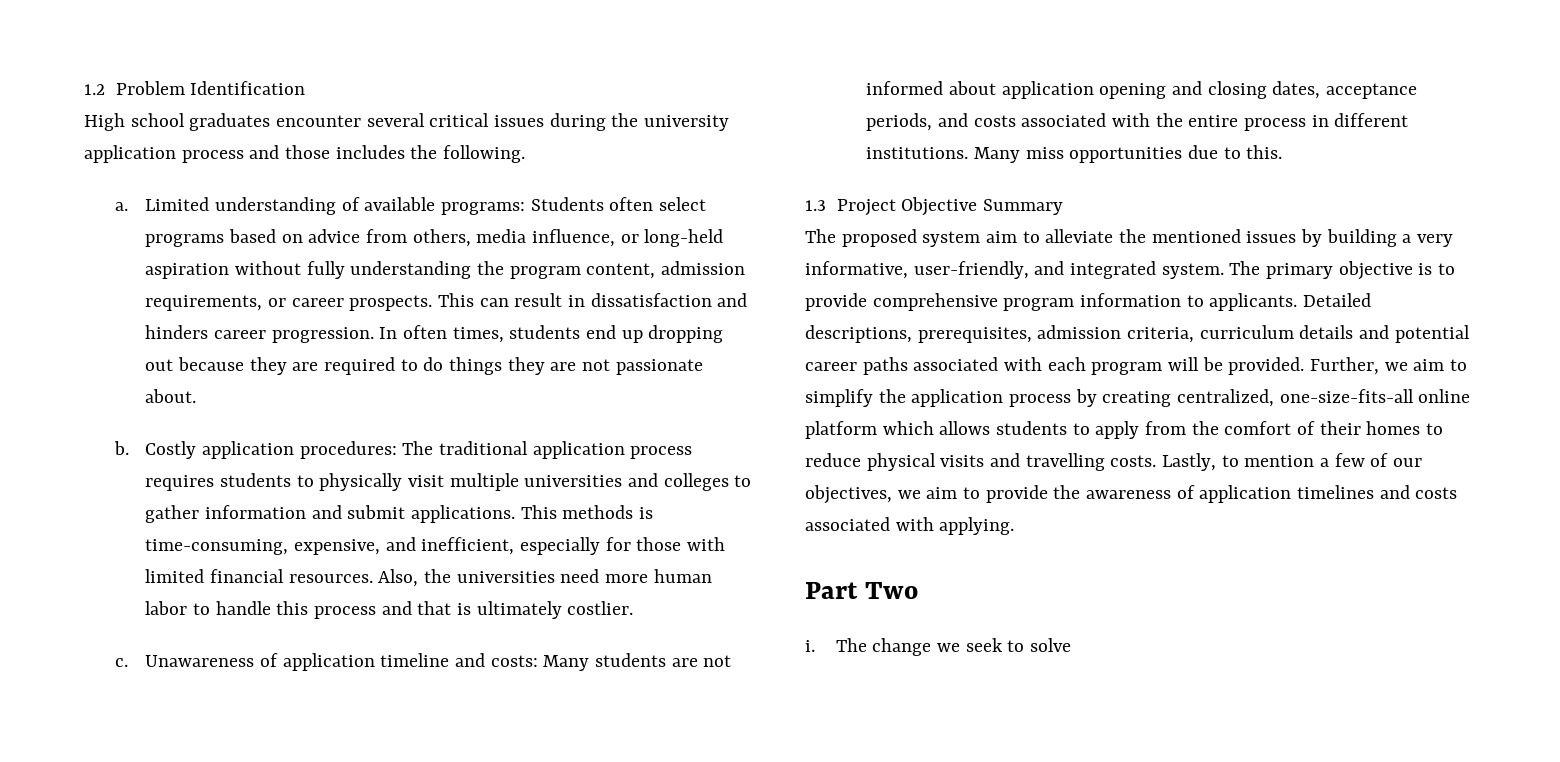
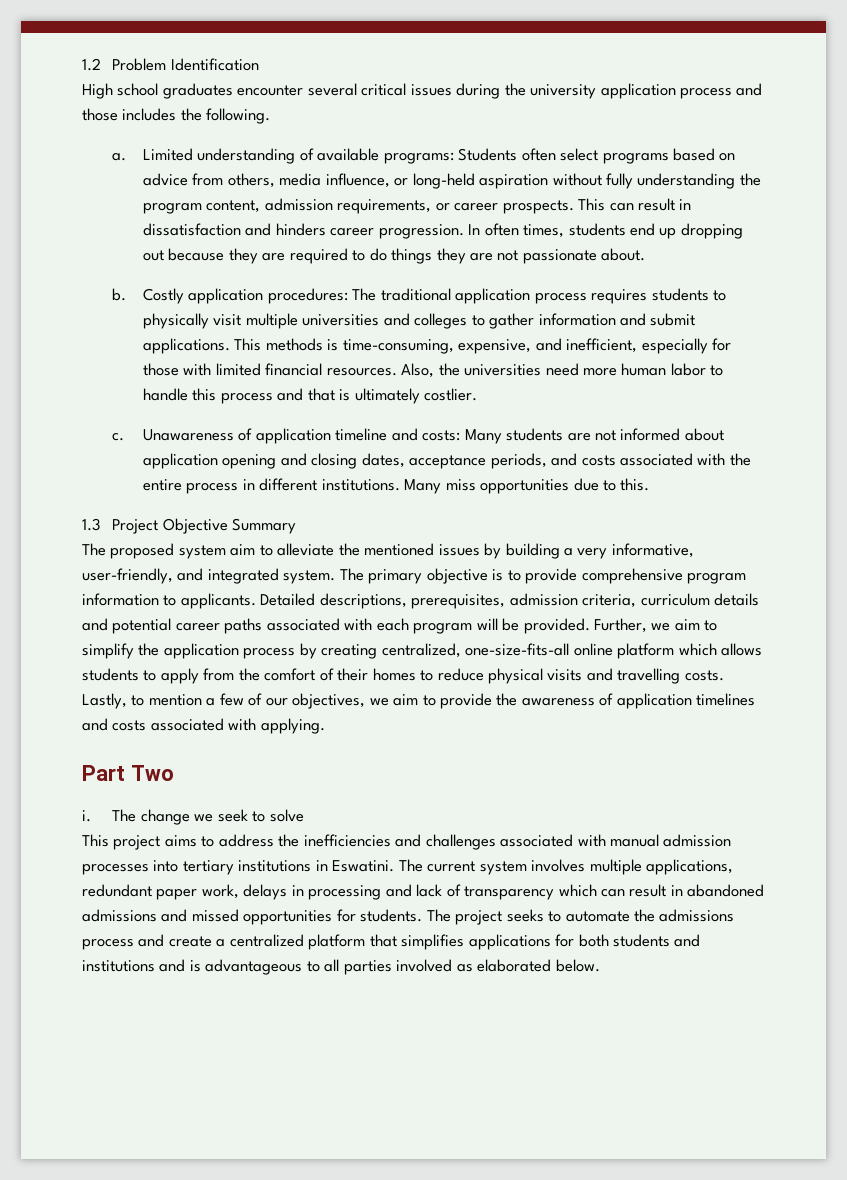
+ This project aims to address the inefficiencies and challenges associated with manual admission processes into tertiary institutions in Eswatini. The current system involves multiple applications, redundant paper work, delays in processing and lack of transparency which can result in abandoned admissions and missed opportunities for students. The project seeks to automate the admissions process and create a centralized platform that simplifies applications for both students and institutions and is advantageous to all parties involved as elaborated below.

